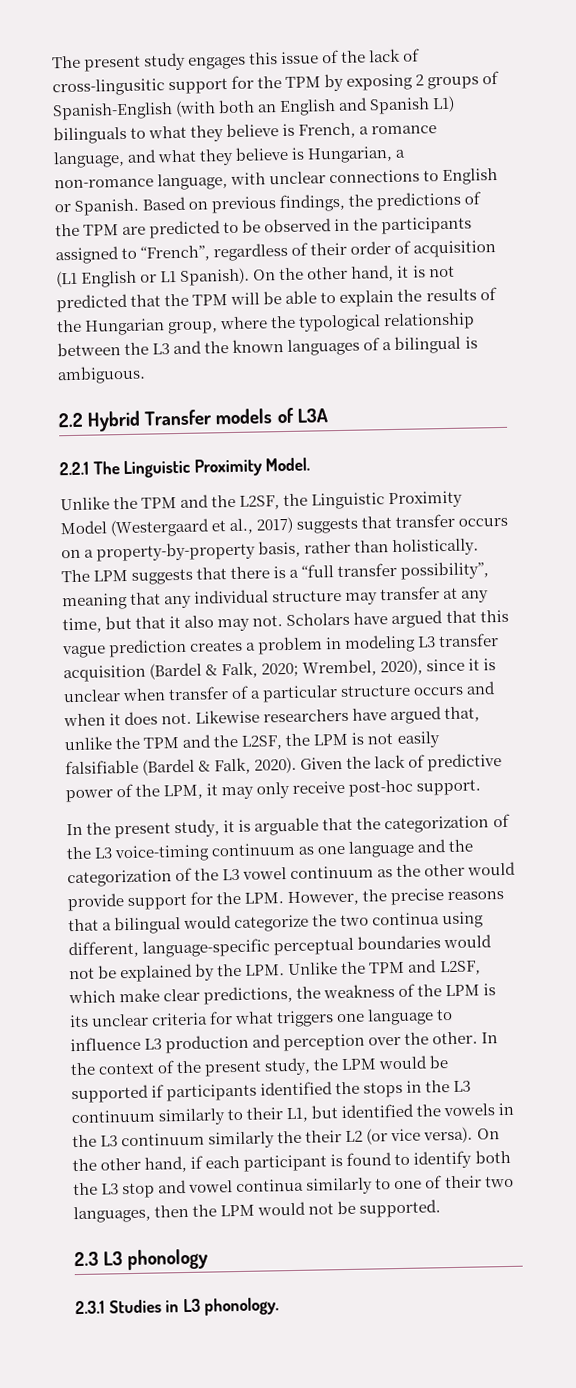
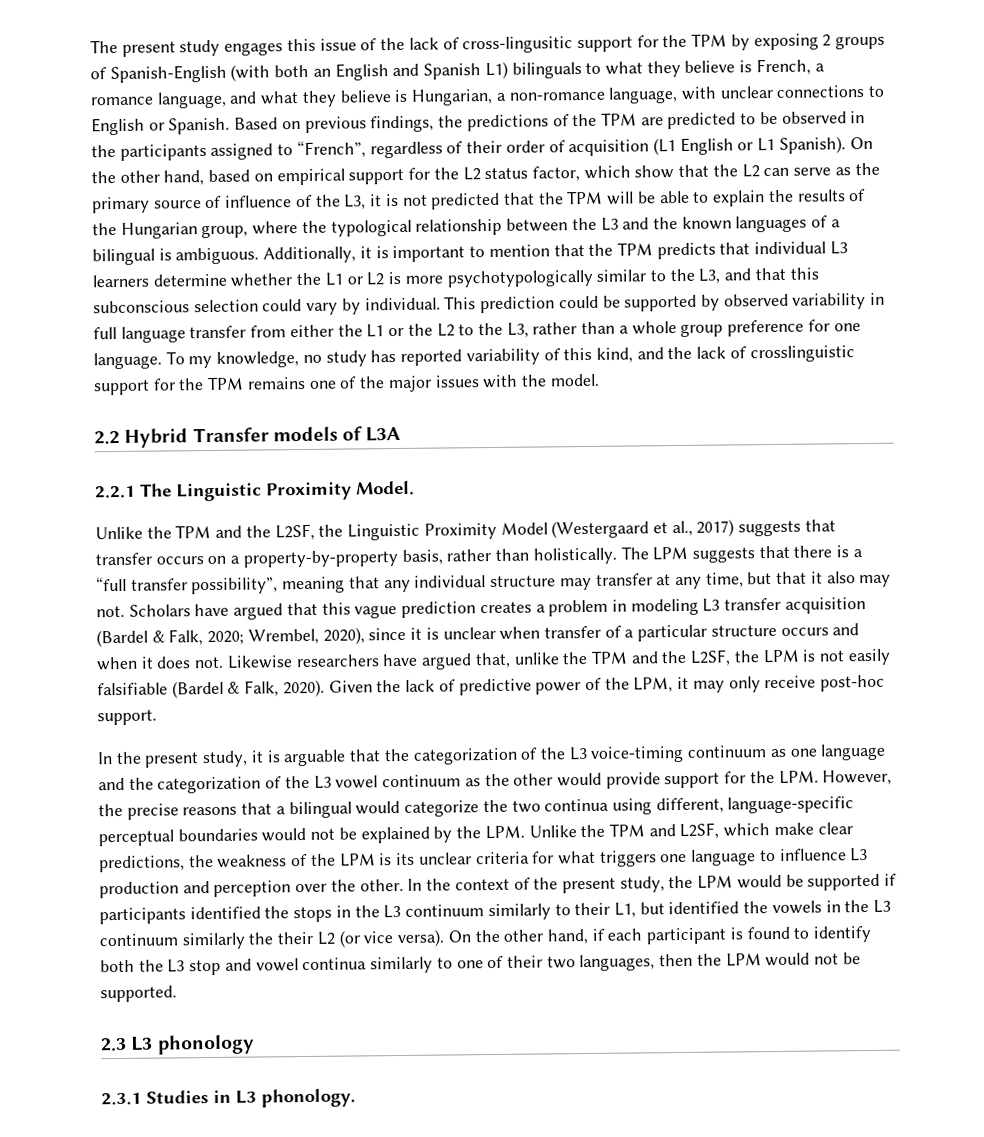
- On the other hand, it is not predicted that the TPM will be able to explain the results of the Hungarian group, where the typological relationship between the L3 and the known languages of a bilingual is ambiguous.
+ On the other hand, based on empirical support for the L2 status factor, which show that the L2 can serve as the primary source of influence of the L3, it is not predicted that the TPM will be able to explain the results of the Hungarian group, where the typological relationship between the L3 and the known languages of a bilingual is ambiguous. Additionally, it is important to mention that the TPM predicts that individual L3 learners determine whether the L1 or L2 is more psychotypologically similar to the L3, and that this subconscious selection could vary by individual. This prediction could be supported by observed variability in full language transfer from either the L1 or the L2 to the L3, rather than a whole group preference for one language. To my knowledge, no study has reported variability of this kind, and the lack of crosslinguistic support for the TPM remains one of the major issues with the model.

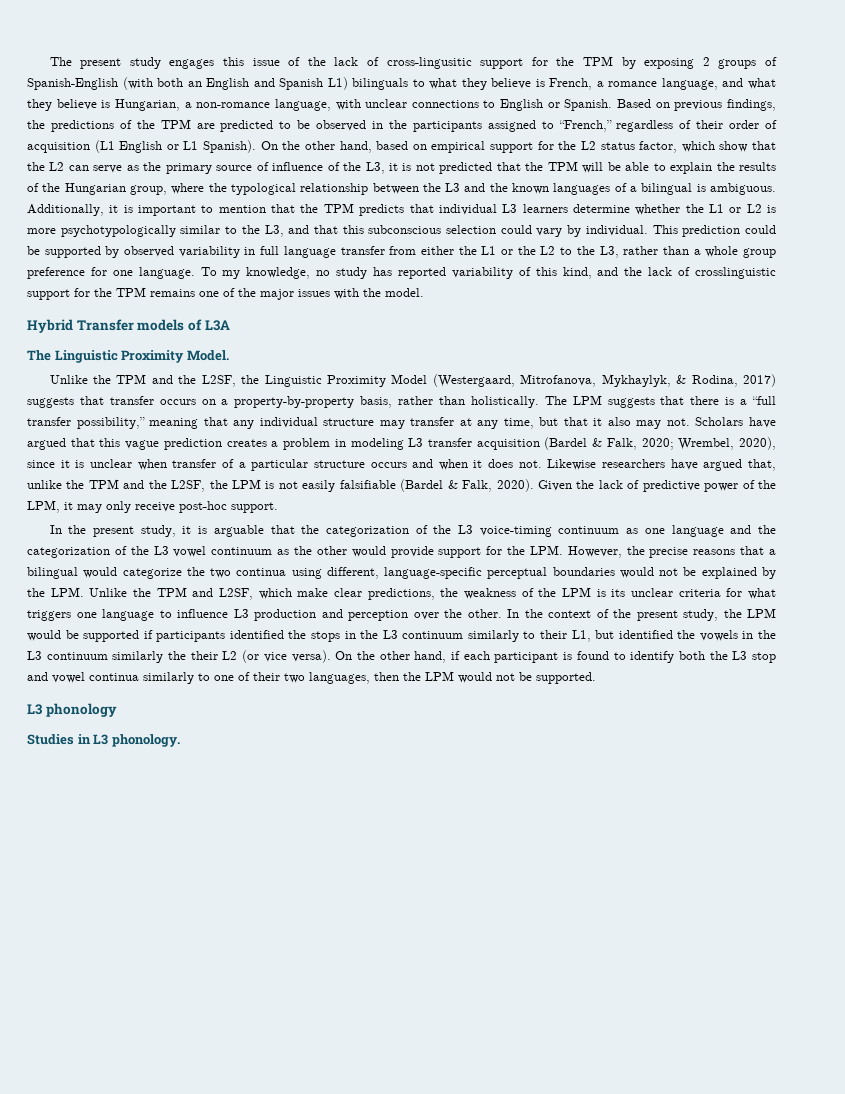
- Based on previous findings, the predictions of the TPM are predicted to be observed in the participants assigned to “French”, regardless of their order of acquisition (L1 English or L1 Spanish).
+ Based on previous findings, the predictions of the TPM are predicted to be observed in the participants assigned to “French,” regardless of their order of acquisition (L1 English or L1 Spanish).
- 2.2 Hybrid Transfer models of L3A
+ Hybrid Transfer models of L3A
- 2.2.1 The Linguistic Proximity Model.
+ The Linguistic Proximity Model.
- Unlike the TPM and the L2SF, the Linguistic Proximity Model (Westergaard et al., 2017) suggests that transfer occurs on a property-by-property basis, rather than holistically.
+ Unlike the TPM and the L2SF, the Linguistic Proximity Model (Westergaard, Mitrofanova, Mykhaylyk, & Rodina, 2017) suggests that transfer occurs on a property-by-property basis, rather than holistically.
- The LPM suggests that there is a “full transfer possibility”, meaning that any individual structure may transfer at any time, but that it also may not.
+ The LPM suggests that there is a “full transfer possibility,” meaning that any individual structure may transfer at any time, but that it also may not.
- 2.3 L3 phonology
+ L3 phonology
- 2.3.1 Studies in L3 phonology.
+ Studies in L3 phonology.

